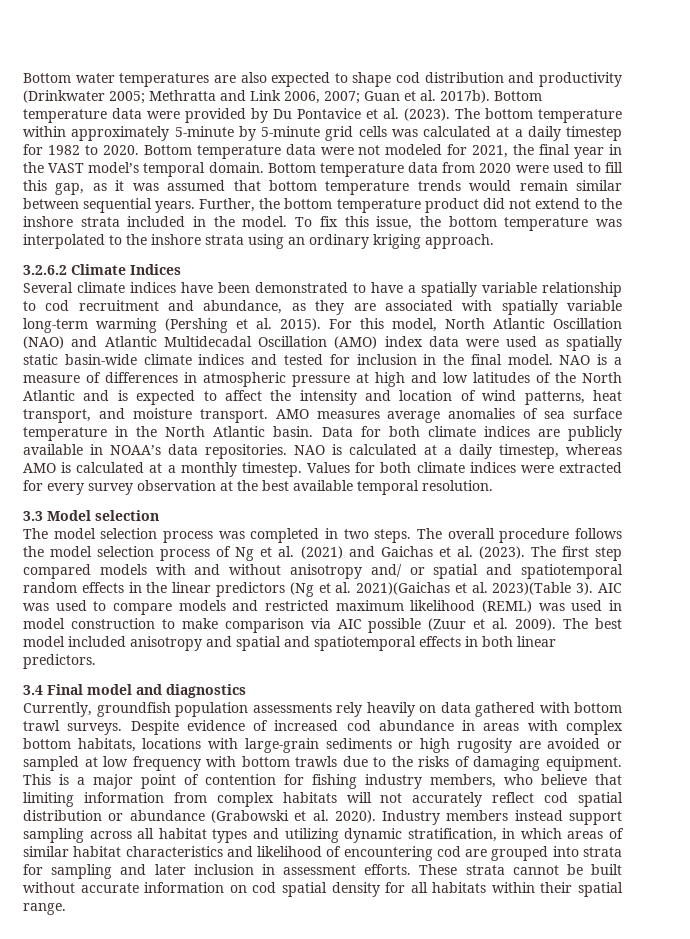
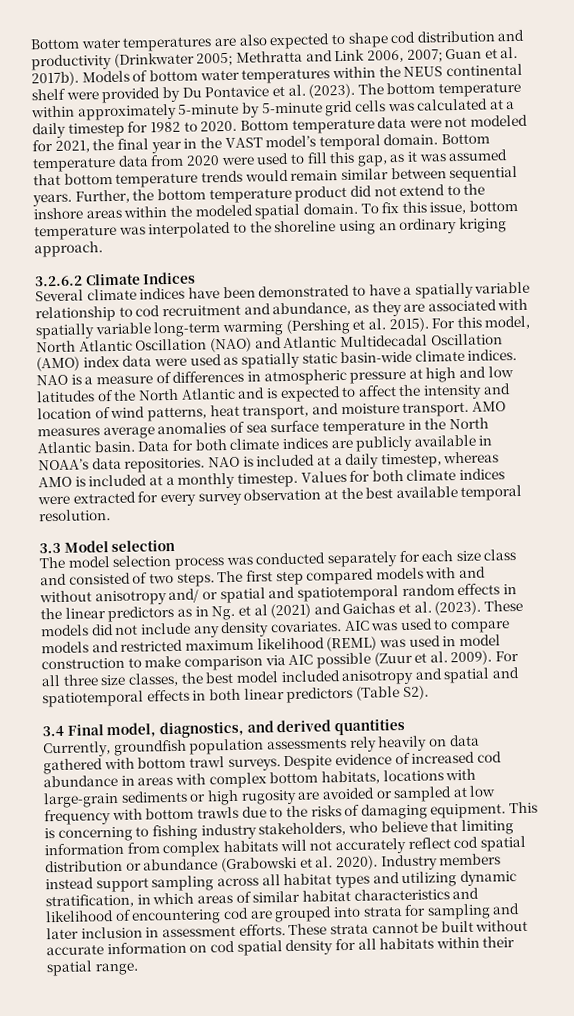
- Bottom temperature data were provided by Du Pontavice et al. (2023).
+ Models of bottom water temperatures within the NEUS continental shelf were provided by Du Pontavice et al. (2023).
- Further, the bottom temperature product did not extend to the inshore strata included in the model.
+ Further, the bottom temperature product did not extend to the inshore areas within the modeled spatial domain.
- To fix this issue, the bottom temperature was interpolated to the inshore strata using an ordinary kriging approach.
+ To fix this issue, bottom temperature was interpolated to the shoreline using an ordinary kriging approach.
- For this model, North Atlantic Oscillation (NAO) and Atlantic Multidecadal Oscillation (AMO) index data were used as spatially static basin-wide climate indices and tested for inclusion in the final model.
+ For this model, North Atlantic Oscillation (NAO) and Atlantic Multidecadal Oscillation (AMO) index data were used as spatially static basin-wide climate indices.
- NAO is calculated at a daily timestep, whereas AMO is calculated at a monthly timestep.
+ NAO is included at a daily timestep, whereas AMO is included at a monthly timestep.
- The model selection process was completed in two steps. The overall procedure follows the model selection process of Ng et al. (2021) and Gaichas et al. (2023).
+ The model selection process was conducted separately for each size class and consisted of two steps.
- The first step compared models with and without anisotropy and/ or spatial and spatiotemporal random effects in the linear predictors (Ng et al. 2021)(Gaichas et al. 2023)(Table 3).
+ The first step compared models with and without anisotropy and/ or spatial and spatiotemporal random effects in the linear predictors as in Ng. et al (2021) and Gaichas et al. (2023). These models did not include any density covariates.
- The best model included anisotropy and spatial and spatiotemporal effects in both linear predictors.
+ For all three size classes, the best model included anisotropy and spatial and spatiotemporal effects in both linear predictors (Table S2).
- 3.4 Final model and diagnostics
+ 3.4 Final model, diagnostics, and derived quantities
- This is a major point of contention for fishing industry members, who believe that limiting information from complex habitats will not accurately reflect cod spatial distribution or abundance (Grabowski et al. 2020).
+ This is concerning to fishing industry stakeholders, who believe that limiting information from complex habitats will not accurately reflect cod spatial distribution or abundance (Grabowski et al. 2020).

